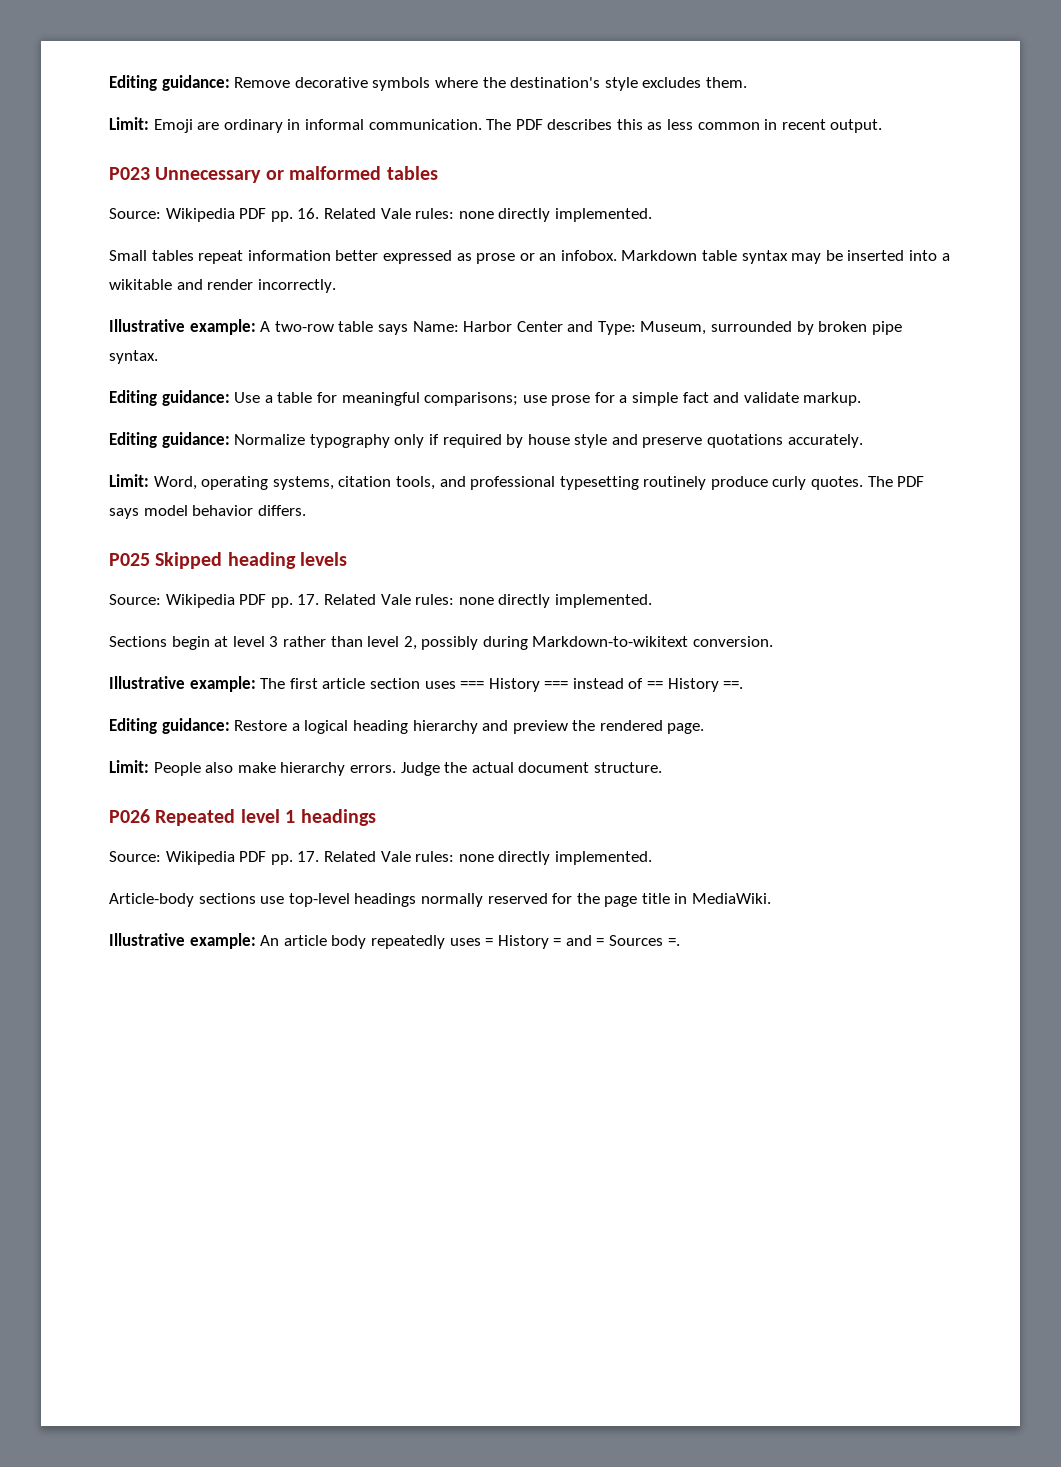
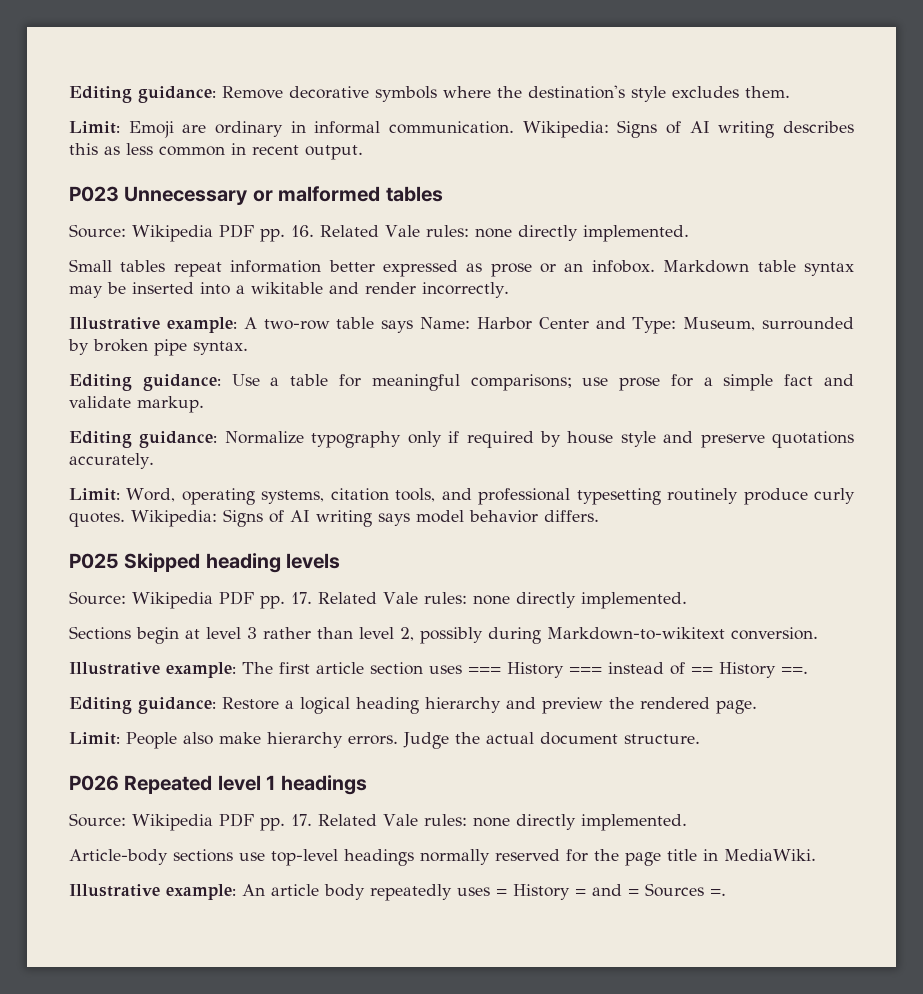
- The PDF describes this as less common in recent output.
+ Wikipedia: Signs of AI writing describes this as less common in recent output.
- The PDF says model behavior differs.
+ Wikipedia: Signs of AI writing says model behavior differs.

